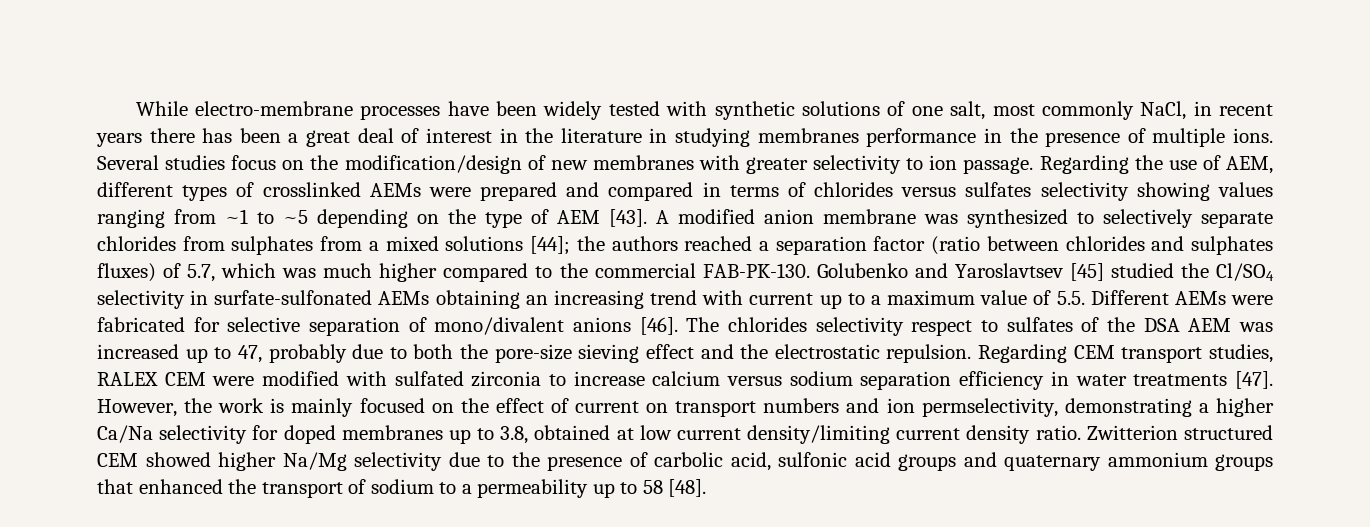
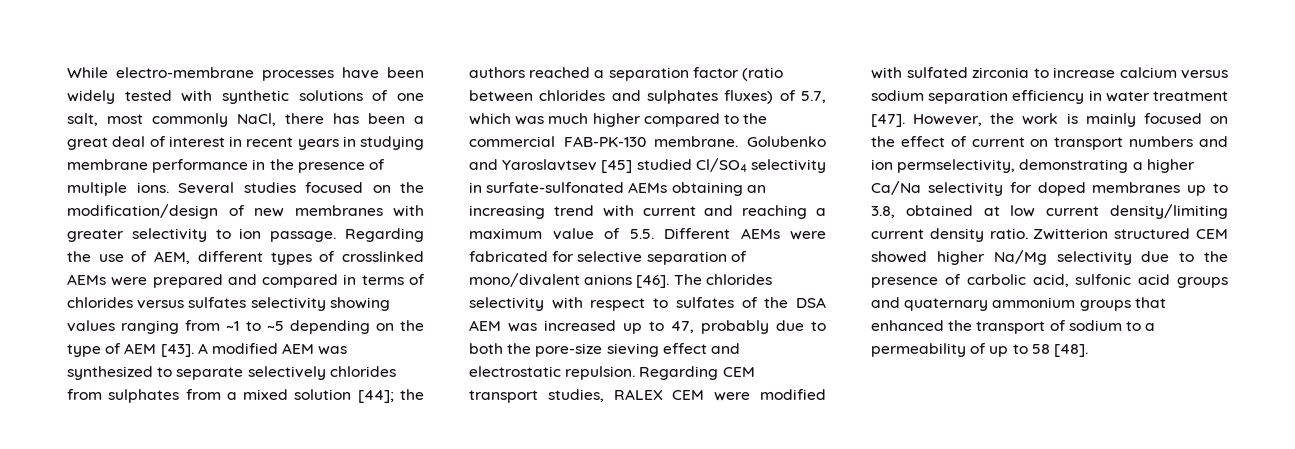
- While electro-membrane processes have been widely tested with synthetic solutions of one salt, most commonly NaCl, in recent years there has been a great deal of interest in the literature in studying membranes performance in the presence of multiple ions.
+ While electro-membrane processes have been widely tested with synthetic solutions of one salt, most commonly NaCl, there has been a great deal of interest in recent years in studying membrane performance in the presence of multiple ions.
- Several studies focus on the modification/design of new membranes with greater selectivity to ion passage.
+ Several studies focused on the modification/design of new membranes with greater selectivity to ion passage.
- A modified anion membrane was synthesized to selectively separate chlorides from sulphates from a mixed solutions [44]; the authors reached a separation factor (ratio between chlorides and sulphates fluxes) of 5.7, which was much higher compared to the commercial FAB-PK-130.
+ A modified AEM was synthesized to separate selectively chlorides from sulphates from a mixed solution [44]; the authors reached a separation factor (ratio between chlorides and sulphates fluxes) of 5.7, which was much higher compared to the commercial FAB-PK-130 membrane.
- Golubenko and Yaroslavtsev [45] studied the Cl/SO4 selectivity in surfate-sulfonated AEMs obtaining an increasing trend with current up to a maximum value of 5.5. Different AEMs were fabricated for selective separation of mono/divalent anions [46].
+ Golubenko and Yaroslavtsev [45] studied Cl/SO4 selectivity in surfate-sulfonated AEMs obtaining an increasing trend with current and reaching a maximum value of 5.5. Different AEMs were fabricated for selective separation of mono/divalent anions [46].
- The chlorides selectivity respect to sulfates of the DSA AEM was increased up to 47, probably due to both the pore-size sieving effect and the electrostatic repulsion.
+ The chlorides selectivity with respect to sulfates of the DSA AEM was increased up to 47, probably due to both the pore-size sieving effect and electrostatic repulsion.
- Regarding CEM transport studies, RALEX CEM were modified with sulfated zirconia to increase calcium versus sodium separation efficiency in water treatments [47].
+ Regarding CEM transport studies, RALEX CEM were modified with sulfated zirconia to increase calcium versus sodium separation efficiency in water treatment [47].
- Zwitterion structured CEM showed higher Na/Mg selectivity due to the presence of carbolic acid, sulfonic acid groups and quaternary ammonium groups that enhanced the transport of sodium to a permeability up to 58 [48].
+ Zwitterion structured CEM showed higher Na/Mg selectivity due to the presence of carbolic acid, sulfonic acid groups and quaternary ammonium groups that enhanced the transport of sodium to a permeability of up to 58 [48].

